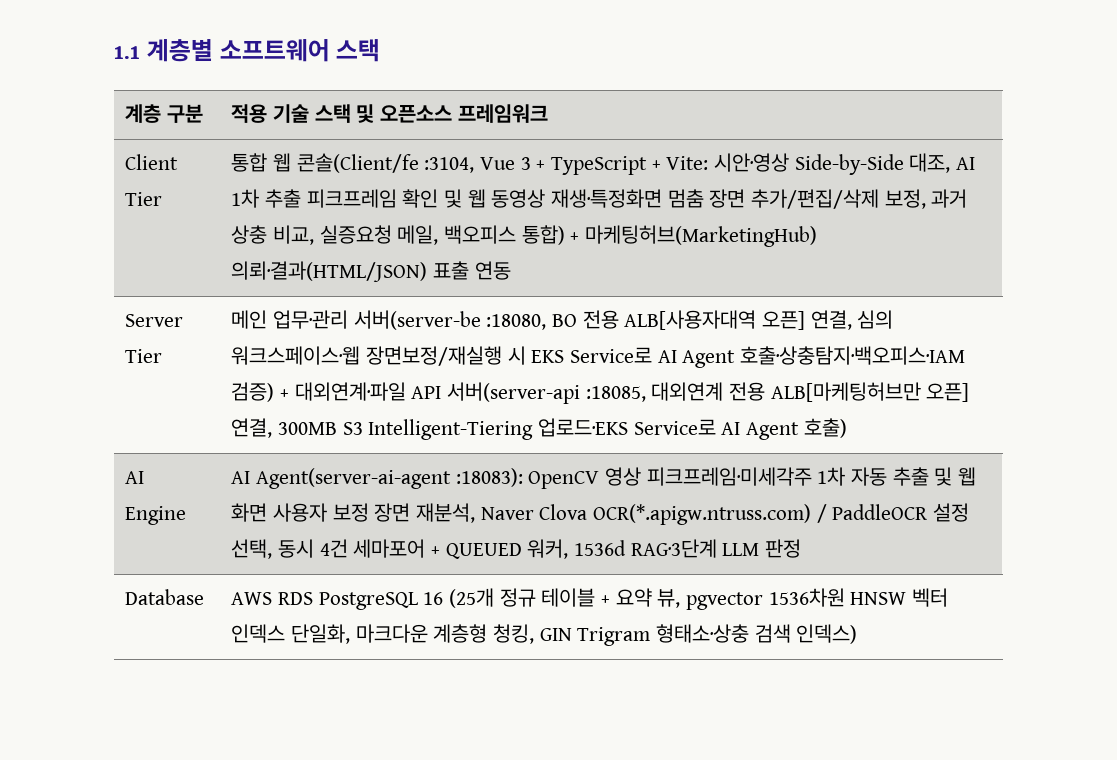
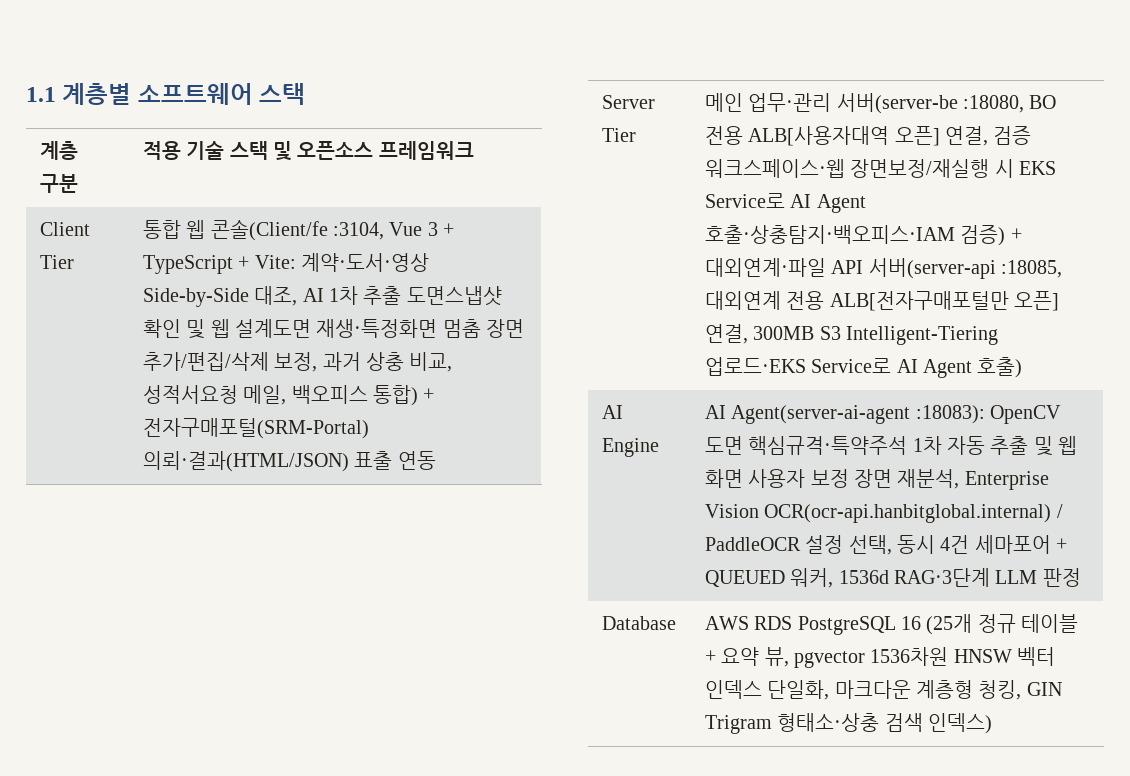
- Client Tier | 통합 웹 콘솔(Client/fe :3104, Vue 3 + TypeScript + Vite: 시안·영상 Side-by-Side 대조, AI 1차 추출 피크프레임 확인 및 웹 동영상 재생·특정화면 멈춤 장면 추가/편집/삭제 보정, 과거 상충 비교, 실증요청 메일, 백오피스 통합) + 마케팅허브(MarketingHub) 의뢰·결과(HTML/JSON) 표출 연동
+ Client Tier | 통합 웹 콘솔(Client/fe :3104, Vue 3 + TypeScript + Vite: 계약·도서·영상 Side-by-Side 대조, AI 1차 추출 도면스냅샷 확인 및 웹 설계도면 재생·특정화면 멈춤 장면 추가/편집/삭제 보정, 과거 상충 비교, 성적서요청 메일, 백오피스 통합) + 전자구매포털(SRM-Portal) 의뢰·결과(HTML/JSON) 표출 연동
- Server Tier | 메인 업무·관리 서버(server-be :18080, BO 전용 ALB[사용자대역 오픈] 연결, 심의 워크스페이스·웹 장면보정/재실행 시 EKS Service로 AI Agent 호출·상충탐지·백오피스·IAM 검증) + 대외연계·파일 API 서버(server-api :18085, 대외연계 전용 ALB[마케팅허브만 오픈] 연결, 300MB S3 Intelligent-Tiering 업로드·EKS Service로 AI Agent 호출)
+ Server Tier | 메인 업무·관리 서버(server-be :18080, BO 전용 ALB[사용자대역 오픈] 연결, 검증 워크스페이스·웹 장면보정/재실행 시 EKS Service로 AI Agent 호출·상충탐지·백오피스·IAM 검증) + 대외연계·파일 API 서버(server-api :18085, 대외연계 전용 ALB[전자구매포털만 오픈] 연결, 300MB S3 Intelligent-Tiering 업로드·EKS Service로 AI Agent 호출)
- AI Engine | AI Agent(server-ai-agent :18083): OpenCV 영상 피크프레임·미세각주 1차 자동 추출 및 웹 화면 사용자 보정 장면 재분석, Naver Clova OCR(*.apigw.ntruss.com) / PaddleOCR 설정 선택, 동시 4건 세마포어 + QUEUED 워커, 1536d RAG·3단계 LLM 판정
+ AI Engine | AI Agent(server-ai-agent :18083): OpenCV 도면 핵심규격·특약주석 1차 자동 추출 및 웹 화면 사용자 보정 장면 재분석, Enterprise Vision OCR(ocr-api.hanbitglobal.internal) / PaddleOCR 설정 선택, 동시 4건 세마포어 + QUEUED 워커, 1536d RAG·3단계 LLM 판정

